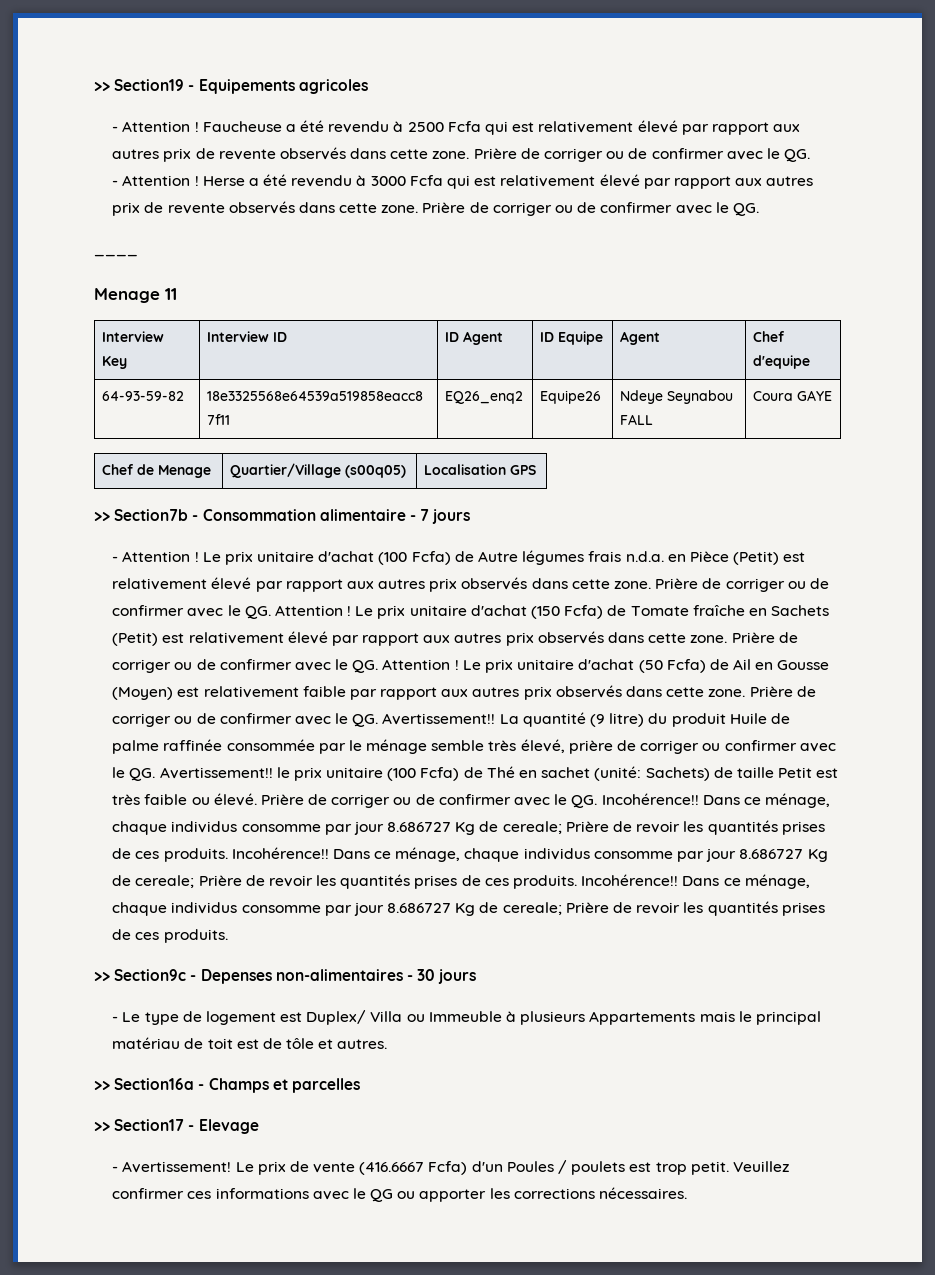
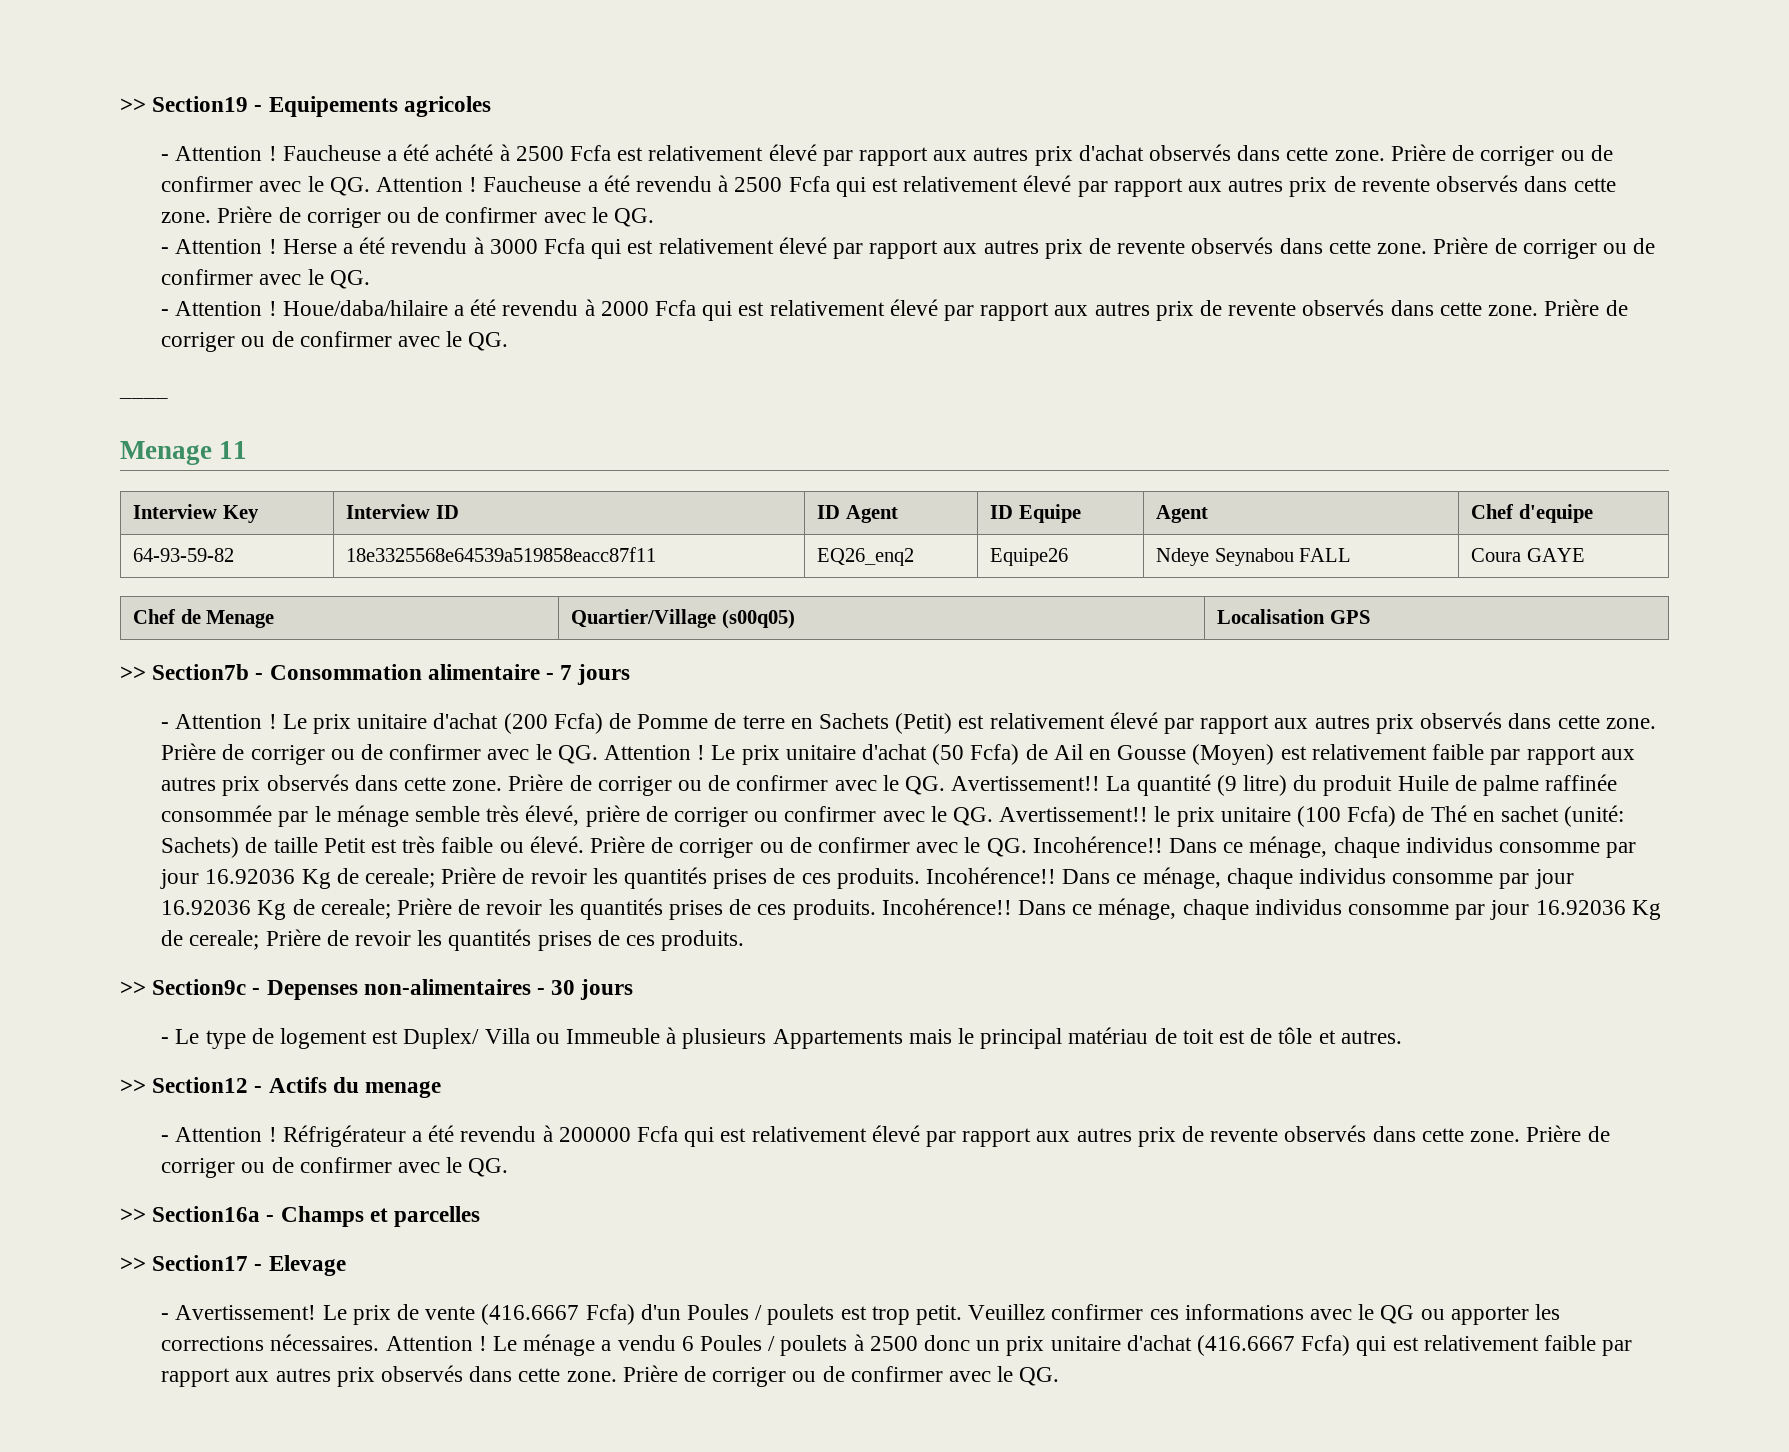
- Faucheuse a été revendu à 2500 Fcfa qui est relativement élevé par rapport aux autres prix de revente observés dans cette zone.
+ Faucheuse a été achété à 2500 Fcfa est relativement élevé par rapport aux autres prix d'achat observés dans cette zone. Prière de corriger ou de confirmer avec le QG. Attention ! Faucheuse a été revendu à 2500 Fcfa qui est relativement élevé par rapport aux autres prix de revente observés dans cette zone.
+ - Attention ! Houe/daba/hilaire a été revendu à 2000 Fcfa qui est relativement élevé par rapport aux autres prix de revente observés dans cette zone. Prière de corriger ou de confirmer avec le QG.
- Le prix unitaire d'achat (100 Fcfa) de Autre légumes frais n.d.a. en Pièce (Petit) est relativement élevé par rapport aux autres prix observés dans cette zone. Prière de corriger ou de confirmer avec le QG. Attention ! Le prix unitaire d'achat (150 Fcfa) de Tomate fraîche en Sachets (Petit) est relativement élevé par rapport aux autres prix observés dans cette zone.
+ Le prix unitaire d'achat (200 Fcfa) de Pomme de terre en Sachets (Petit) est relativement élevé par rapport aux autres prix observés dans cette zone.
- Prière de corriger ou de confirmer avec le QG. Incohérence!! Dans ce ménage, chaque individus consomme par jour 8.686727 Kg de cereale; Prière de revoir les quantités prises de ces produits. Incohérence!! Dans ce ménage, chaque individus consomme par jour 8.686727 Kg de cereale; Prière de revoir les quantités prises de ces produits. Incohérence!! Dans ce ménage, chaque individus consomme par jour 8.686727 Kg de cereale; Prière de revoir les quantités prises de ces produits.
+ Prière de corriger ou de confirmer avec le QG. Incohérence!! Dans ce ménage, chaque individus consomme par jour 16.92036 Kg de cereale; Prière de revoir les quantités prises de ces produits. Incohérence!! Dans ce ménage, chaque individus consomme par jour 16.92036 Kg de cereale; Prière de revoir les quantités prises de ces produits. Incohérence!! Dans ce ménage, chaque individus consomme par jour 16.92036 Kg de cereale; Prière de revoir les quantités prises de ces produits.
+ >> Section12 - Actifs du menage
+ - Attention ! Réfrigérateur a été revendu à 200000 Fcfa qui est relativement élevé par rapport aux autres prix de revente observés dans cette zone. Prière de corriger ou de confirmer avec le QG.
+ Attention ! Le ménage a vendu 6 Poules / poulets à 2500 donc un prix unitaire d'achat (416.6667 Fcfa) qui est relativement faible par rapport aux autres prix observés dans cette zone. Prière de corriger ou de confirmer avec le QG.

